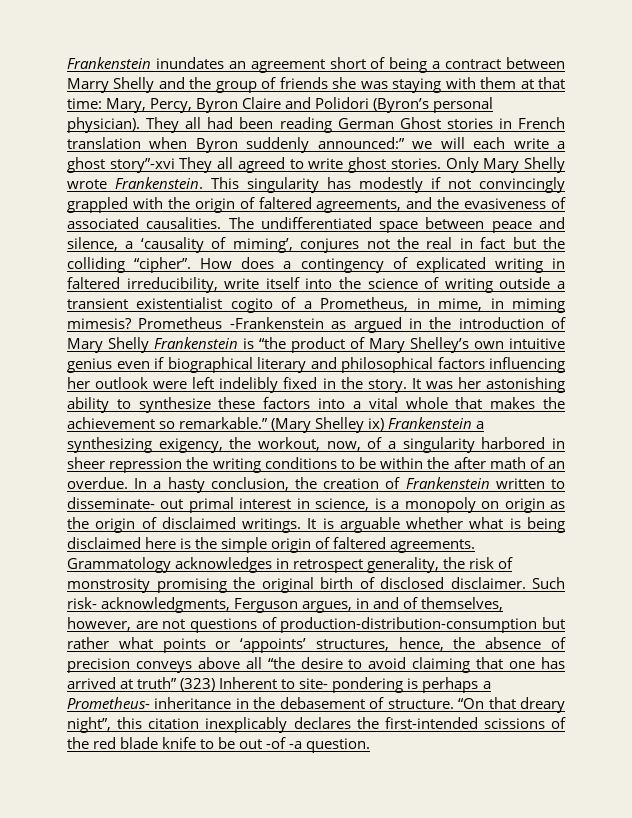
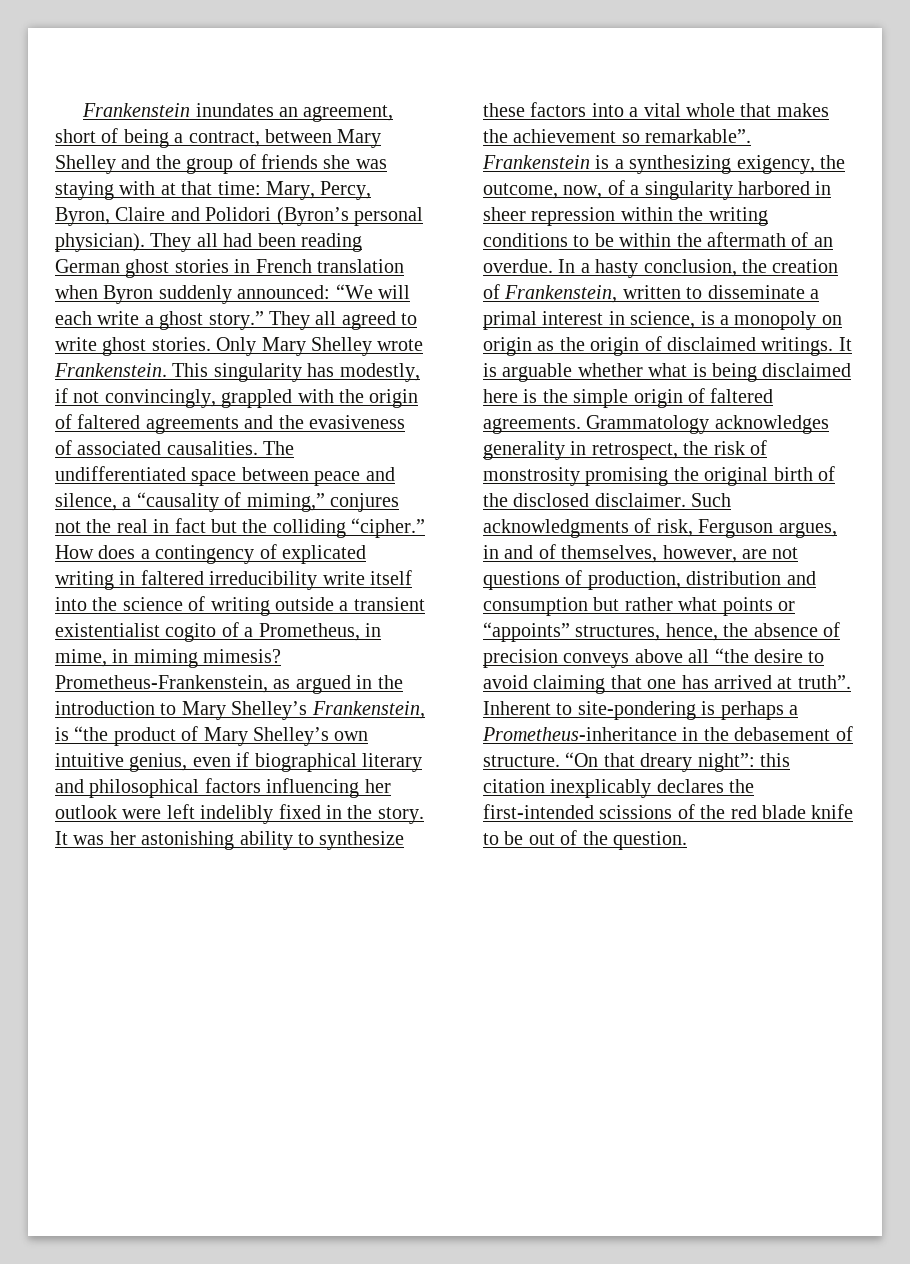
- Frankenstein inundates an agreement short of being a contract between Marry Shelly and the group of friends she was staying with them at that time: Mary, Percy, Byron Claire and Polidori (Byron’s personal physician).
+ Frankenstein inundates an agreement, short of being a contract, between Mary Shelley and the group of friends she was staying with at that time: Mary, Percy, Byron, Claire and Polidori (Byron’s personal physician).
- They all had been reading German Ghost stories in French translation when Byron suddenly announced:” we will each write a ghost story”-xvi They all agreed to write ghost stories.
+ They all had been reading German ghost stories in French translation when Byron suddenly announced: “We will each write a ghost story.” They all agreed to write ghost stories.
- Only Mary Shelly wrote Frankenstein.
+ Only Mary Shelley wrote Frankenstein.
- This singularity has modestly if not convincingly grappled with the origin of faltered agreements, and the evasiveness of associated causalities.
+ This singularity has modestly, if not convincingly, grappled with the origin of faltered agreements and the evasiveness of associated causalities.
- The undifferentiated space between peace and silence, a ‘causality of miming’, conjures not the real in fact but the colliding “cipher”.
+ The undifferentiated space between peace and silence, a “causality of miming,” conjures not the real in fact but the colliding “cipher.”
- How does a contingency of explicated writing in faltered irreducibility, write itself into the science of writing outside a transient existentialist cogito of a Prometheus, in mime, in miming mimesis?
+ How does a contingency of explicated writing in faltered irreducibility write itself into the science of writing outside a transient existentialist cogito of a Prometheus, in mime, in miming mimesis?
- Prometheus -Frankenstein as argued in the introduction of Mary Shelly Frankenstein is “the product of Mary Shelley’s own intuitive genius even if biographical literary and philosophical factors influencing her outlook were left indelibly fixed in the story.
+ Prometheus-Frankenstein, as argued in the introduction to Mary Shelley’s Frankenstein, is “the product of Mary Shelley’s own intuitive genius, even if biographical literary and philosophical factors influencing her outlook were left indelibly fixed in the story.
- It was her astonishing ability to synthesize these factors into a vital whole that makes the achievement so remarkable.” (Mary Shelley ix) Frankenstein a synthesizing exigency, the workout, now, of a singularity harbored in sheer repression the writing conditions to be within the after math of an overdue.
+ It was her astonishing ability to synthesize these factors into a vital whole that makes the achievement so remarkable”. Frankenstein is a synthesizing exigency, the outcome, now, of a singularity harbored in sheer repression within the writing conditions to be within the aftermath of an overdue.
- In a hasty conclusion, the creation of Frankenstein written to disseminate- out primal interest in science, is a monopoly on origin as the origin of disclaimed writings.
+ In a hasty conclusion, the creation of Frankenstein, written to disseminate a primal interest in science, is a monopoly on origin as the origin of disclaimed writings.
- Grammatology acknowledges in retrospect generality, the risk of monstrosity promising the original birth of disclosed disclaimer.
+ Grammatology acknowledges generality in retrospect, the risk of monstrosity promising the original birth of the disclosed disclaimer.
- Such risk- acknowledgments, Ferguson argues, in and of themselves, however, are not questions of production-distribution-consumption but rather what points or ‘appoints’ structures, hence, the absence of precision conveys above all “the desire to avoid claiming that one has arrived at truth” (323) Inherent to site- pondering is perhaps a Prometheus- inheritance in the debasement of structure.
+ Such acknowledgments of risk, Ferguson argues, in and of themselves, however, are not questions of production, distribution and consumption but rather what points or “appoints” structures, hence, the absence of precision conveys above all “the desire to avoid claiming that one has arrived at truth”. Inherent to site-pondering is perhaps a Prometheus-inheritance in the debasement of structure.
- “On that dreary night”, this citation inexplicably declares the first-intended scissions of the red blade knife to be out -of -a question.
+ “On that dreary night”: this citation inexplicably declares the first-intended scissions of the red blade knife to be out of the question.

